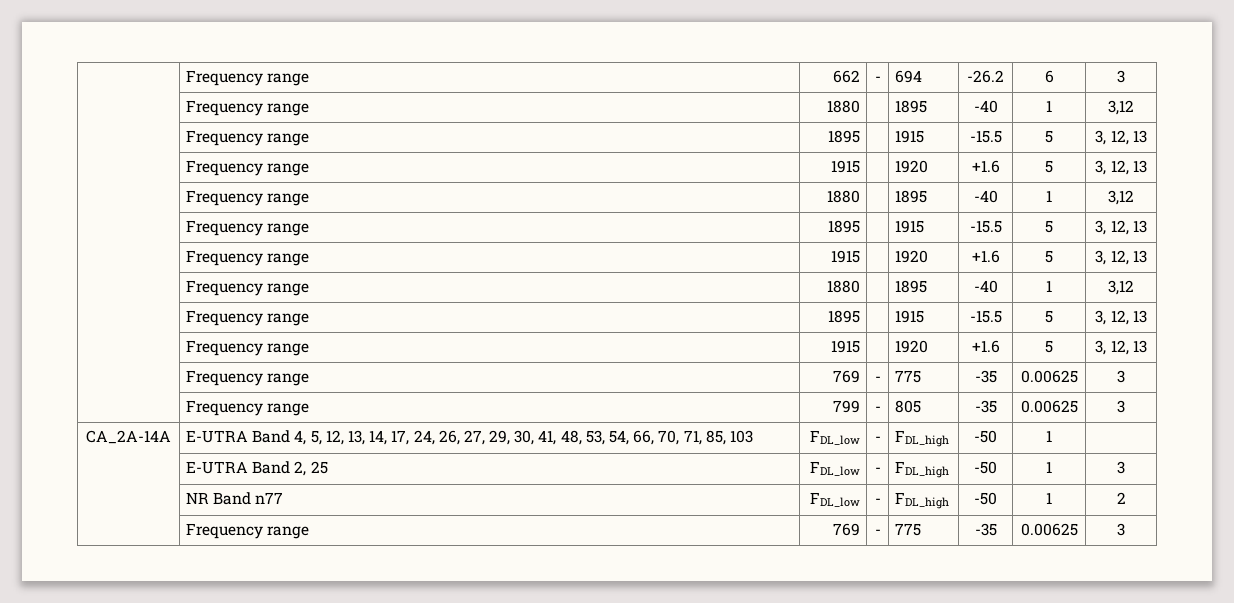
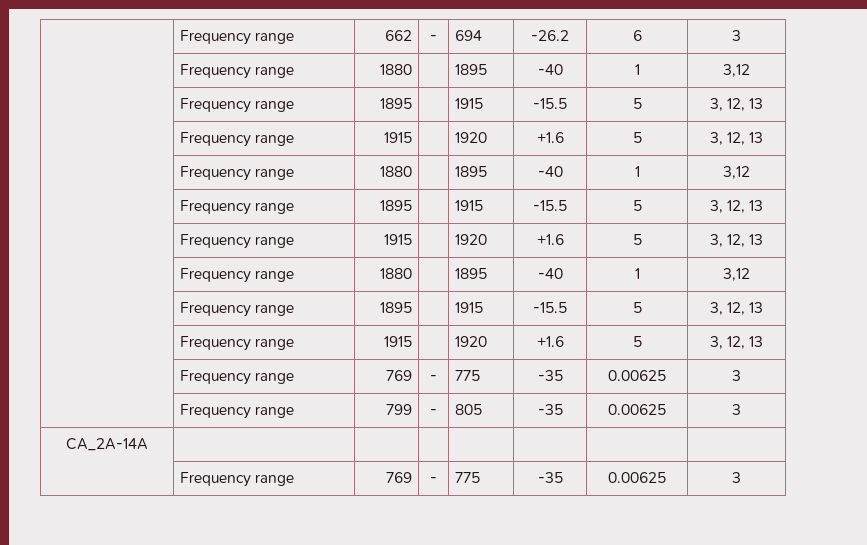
- CA_2A-14A | E-UTRA Band 4, 5, 12, 13, 14, 17, 24, 26, 27, 29, 30, 41, 48, 53, 54, 66, 70, 71, 85, 103 | FDL_low | - | FDL_high | -50 | 1 |
- | E-UTRA Band 2, 25 | FDL_low | - | FDL_high | -50 | 1 | 3
- | NR Band n77 | FDL_low | - | FDL_high | -50 | 1 | 2
+ CA_2A-14A | | | | | | |

